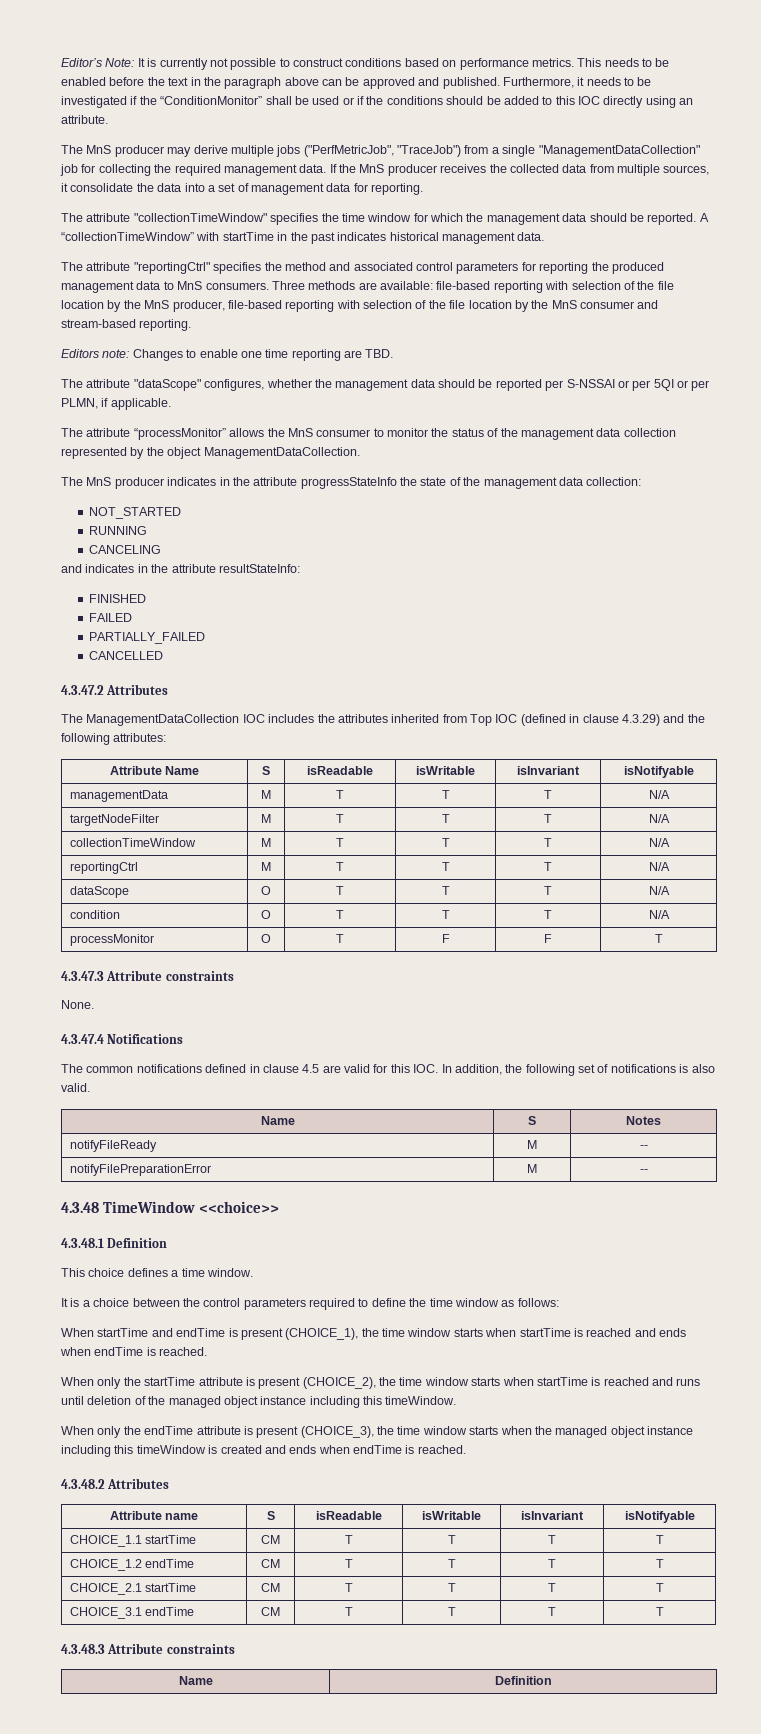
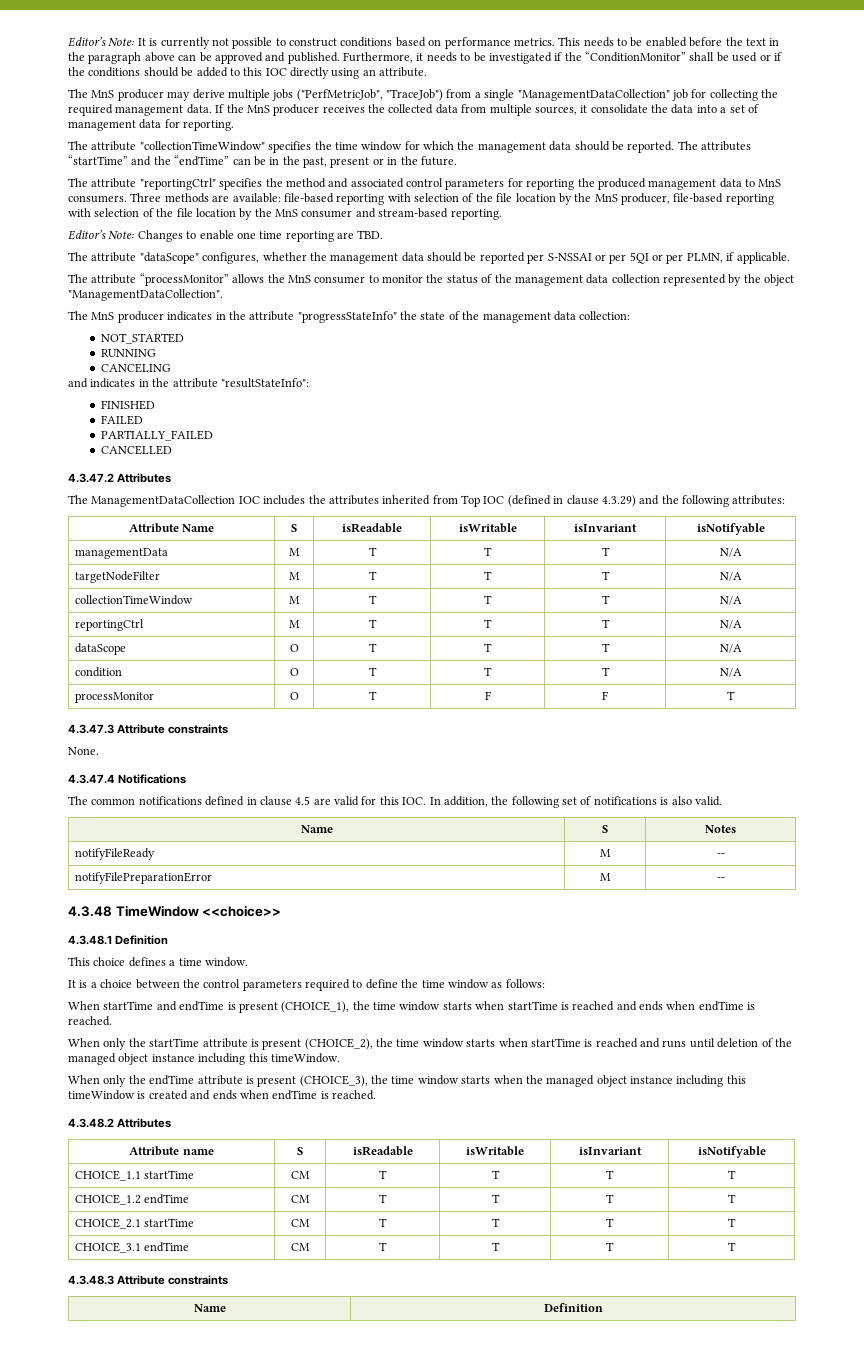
- A “collectionTimeWindow” with startTime in the past indicates historical management data.
+ The attributes “startTime” and the “endTime” can be in the past, present or in the future.
- Editors note: Changes to enable one time reporting are TBD.
+ Editor’s Note: Changes to enable one time reporting are TBD.
- The attribute “processMonitor” allows the MnS consumer to monitor the status of the management data collection represented by the object ManagementDataCollection.
+ The attribute “processMonitor” allows the MnS consumer to monitor the status of the management data collection represented by the object "ManagementDataCollection".
- The MnS producer indicates in the attribute progressStateInfo the state of the management data collection:
+ The MnS producer indicates in the attribute "progressStateInfo" the state of the management data collection:
- and indicates in the attribute resultStateInfo:
+ and indicates in the attribute "resultStateInfo":

